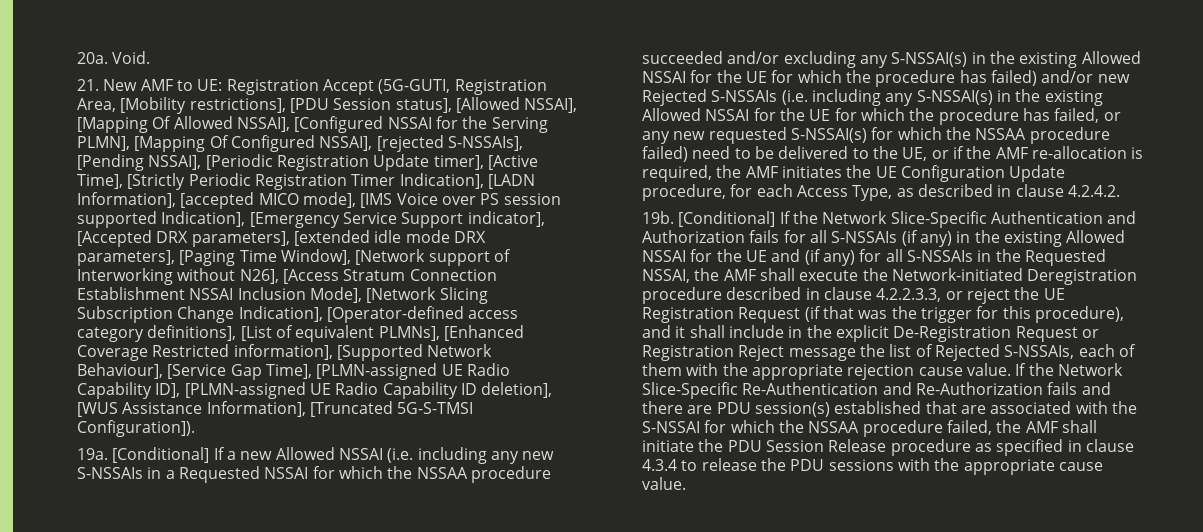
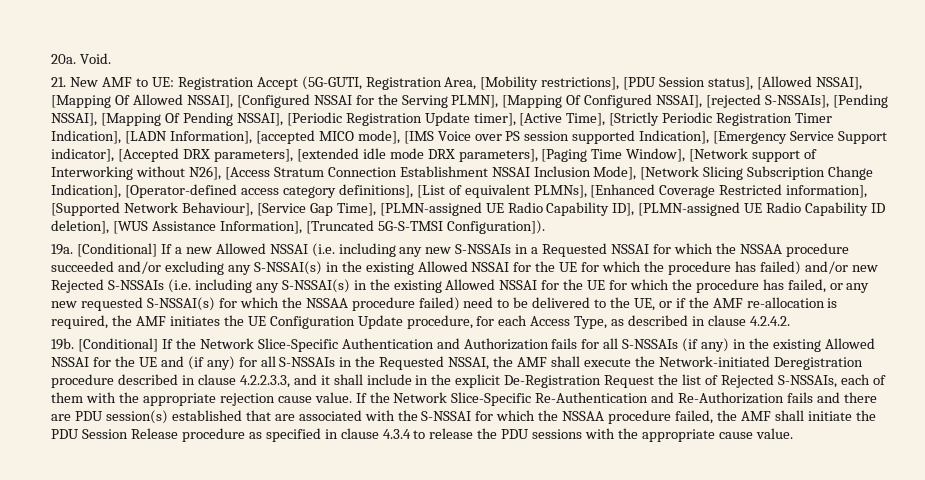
- Registration Accept (5G-GUTI, Registration Area, [Mobility restrictions], [PDU Session status], [Allowed NSSAI], [Mapping Of Allowed NSSAI], [Configured NSSAI for the Serving PLMN], [Mapping Of Configured NSSAI], [rejected S-NSSAIs], [Pending NSSAI], [Periodic Registration Update timer], [Active Time], [Strictly Periodic Registration Timer Indication], [LADN Information], [accepted MICO mode], [IMS Voice over PS session supported Indication], [Emergency Service Support indicator], [Accepted DRX parameters], [extended idle mode DRX parameters], [Paging Time Window], [Network support of Interworking without N26], [Access Stratum Connection Establishment NSSAI Inclusion Mode], [Network Slicing Subscription Change Indication], [Operator-defined access category definitions], [List of equivalent PLMNs], [Enhanced Coverage Restricted information], [Supported Network Behaviour], [Service Gap Time], [PLMN-assigned UE Radio Capability ID], [PLMN-assigned UE Radio Capability ID deletion], [WUS Assistance Information], [Truncated 5G-S-TMSI Configuration]).
+ Registration Accept (5G-GUTI, Registration Area, [Mobility restrictions], [PDU Session status], [Allowed NSSAI], [Mapping Of Allowed NSSAI], [Configured NSSAI for the Serving PLMN], [Mapping Of Configured NSSAI], [rejected S-NSSAIs], [Pending NSSAI], [Mapping Of Pending NSSAI], [Periodic Registration Update timer], [Active Time], [Strictly Periodic Registration Timer Indication], [LADN Information], [accepted MICO mode], [IMS Voice over PS session supported Indication], [Emergency Service Support indicator], [Accepted DRX parameters], [extended idle mode DRX parameters], [Paging Time Window], [Network support of Interworking without N26], [Access Stratum Connection Establishment NSSAI Inclusion Mode], [Network Slicing Subscription Change Indication], [Operator-defined access category definitions], [List of equivalent PLMNs], [Enhanced Coverage Restricted information], [Supported Network Behaviour], [Service Gap Time], [PLMN-assigned UE Radio Capability ID], [PLMN-assigned UE Radio Capability ID deletion], [WUS Assistance Information], [Truncated 5G-S-TMSI Configuration]).
- [Conditional] If the Network Slice-Specific Authentication and Authorization fails for all S-NSSAIs (if any) in the existing Allowed NSSAI for the UE and (if any) for all S-NSSAIs in the Requested NSSAI, the AMF shall execute the Network-initiated Deregistration procedure described in clause 4.2.2.3.3, or reject the UE Registration Request (if that was the trigger for this procedure), and it shall include in the explicit De-Registration Request or Registration Reject message the list of Rejected S-NSSAIs, each of them with the appropriate rejection cause value.
+ [Conditional] If the Network Slice-Specific Authentication and Authorization fails for all S-NSSAIs (if any) in the existing Allowed NSSAI for the UE and (if any) for all S-NSSAIs in the Requested NSSAI, the AMF shall execute the Network-initiated Deregistration procedure described in clause 4.2.2.3.3, and it shall include in the explicit De-Registration Request the list of Rejected S-NSSAIs, each of them with the appropriate rejection cause value.

